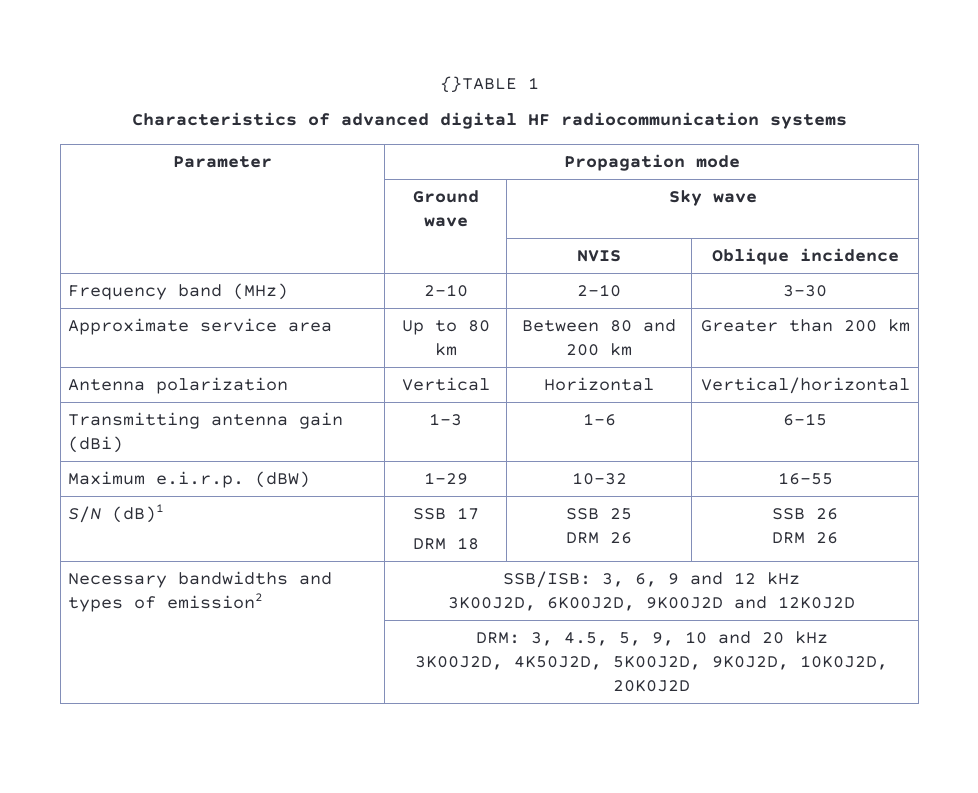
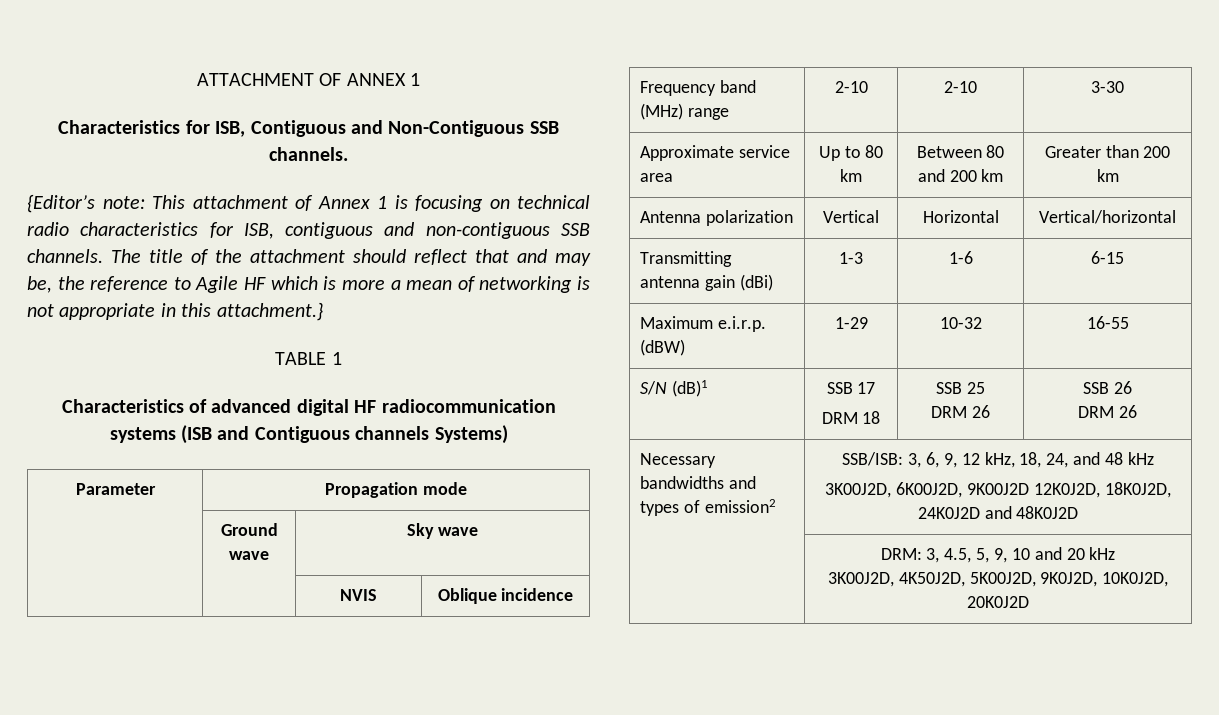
- {}TABLE 1
+ ATTACHMENT OF ANNEX 1
+ Characteristics for ISB, Contiguous and Non-Contiguous SSB channels.
+ {Editor’s note: This attachment of Annex 1 is focusing on technical radio characteristics for ISB, contiguous and non-contiguous SSB channels. The title of the attachment should reflect that and may be, the reference to Agile HF which is more a mean of networking is not appropriate in this attachment.}
+ TABLE 1
- Characteristics of advanced digital HF radiocommunication systems
+ Characteristics of advanced digital HF radiocommunication systems (ISB and Contiguous channels Systems)
- Frequency band (MHz) | 2-10 | 2-10 | 3-30
+ Frequency band (MHz) range | 2-10 | 2-10 | 3-30
- Necessary bandwidths and types of emission2 | SSB/ISB: 3, 6, 9 and 12 kHz
- 3K00J2D, 6K00J2D, 9K00J2D and 12K0J2D
+ Necessary bandwidths and types of emission2 | SSB/ISB: 3, 6, 9, 12 kHz, 18, 24, and 48 kHz
+ 3K00J2D, 6K00J2D, 9K00J2D 12K0J2D, 18K0J2D, 24K0J2D and 48K0J2D

